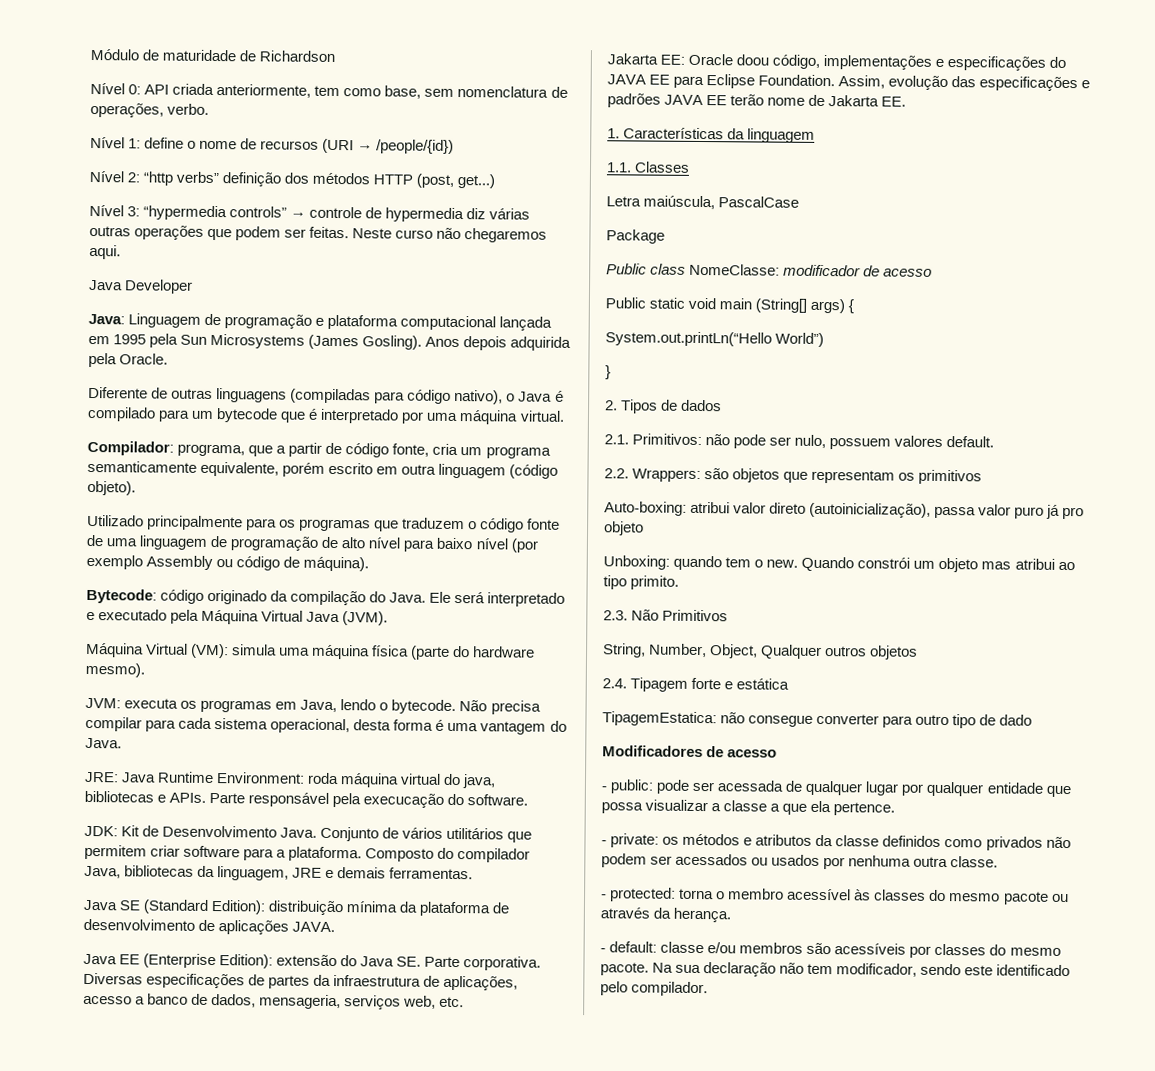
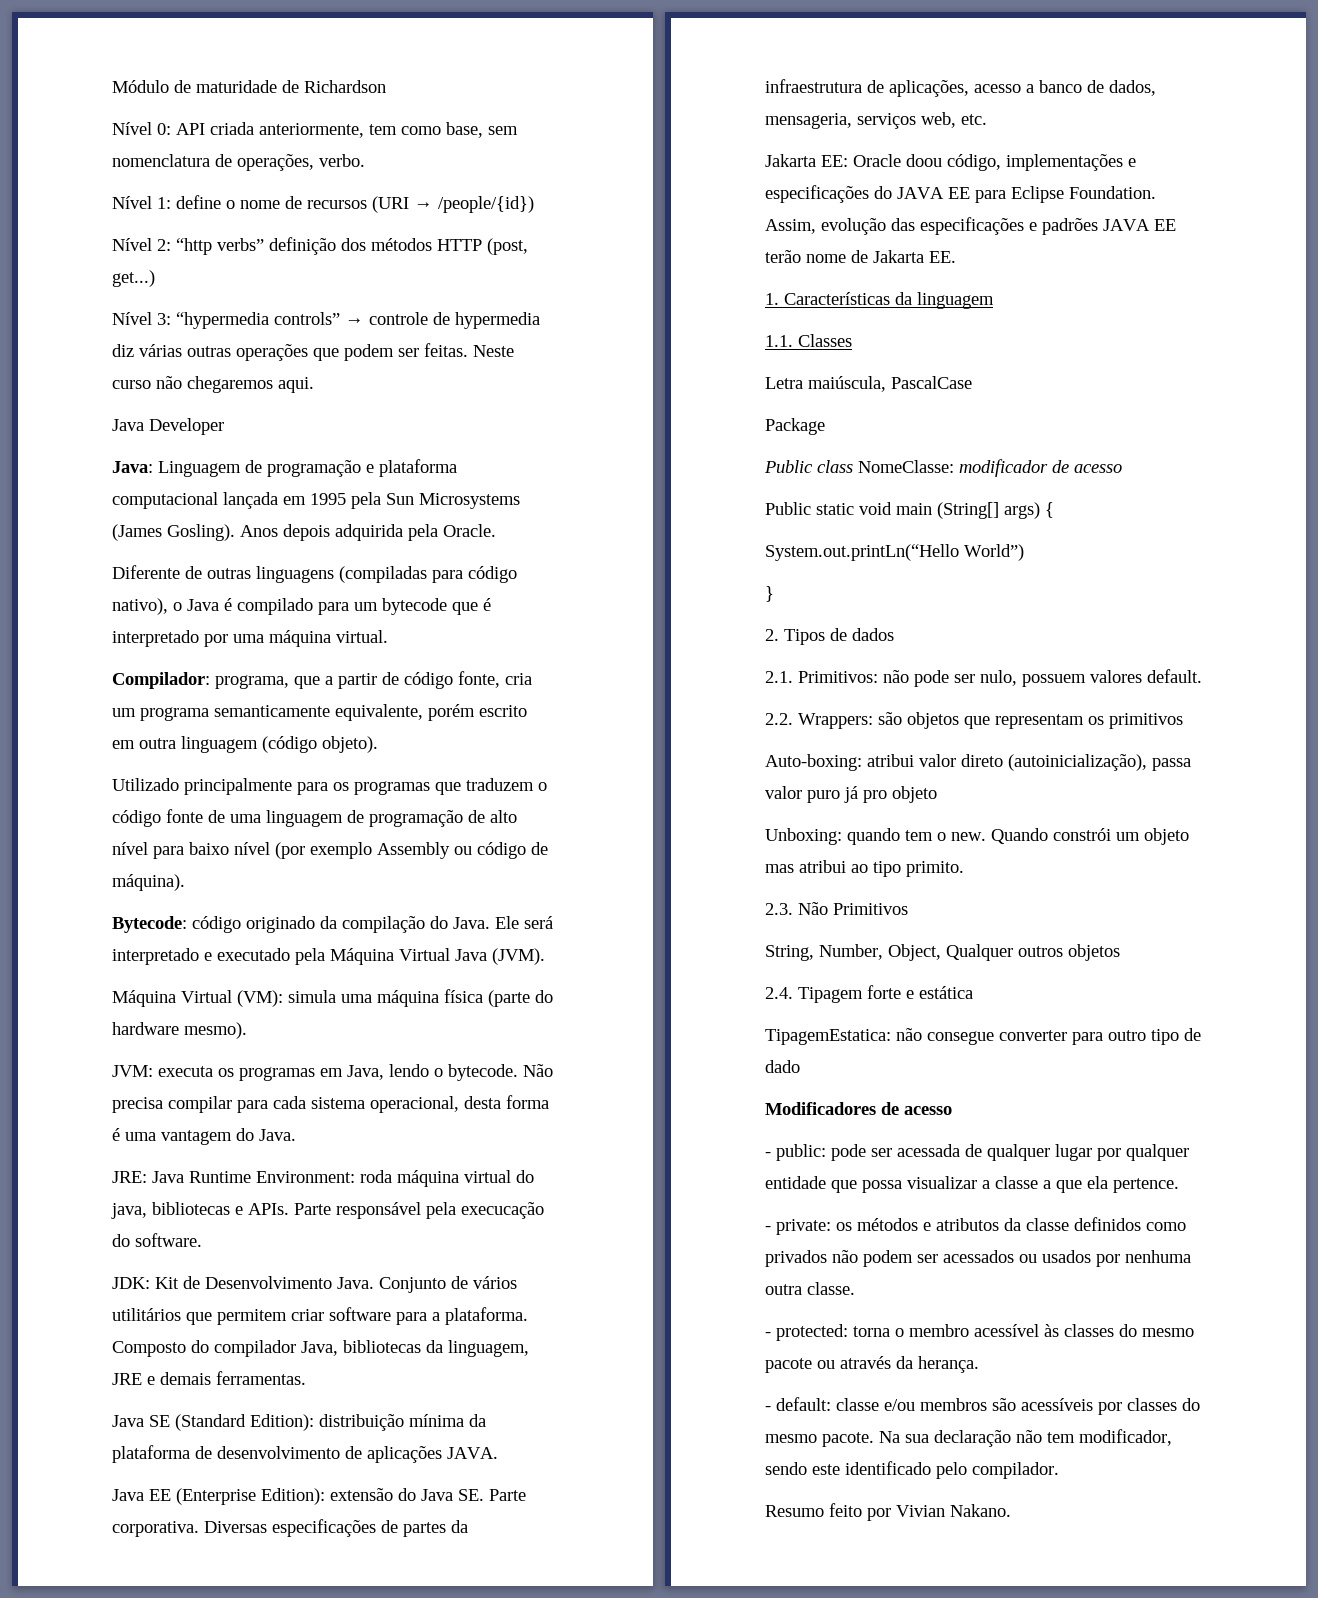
+ Resumo feito por Vivian Nakano.

